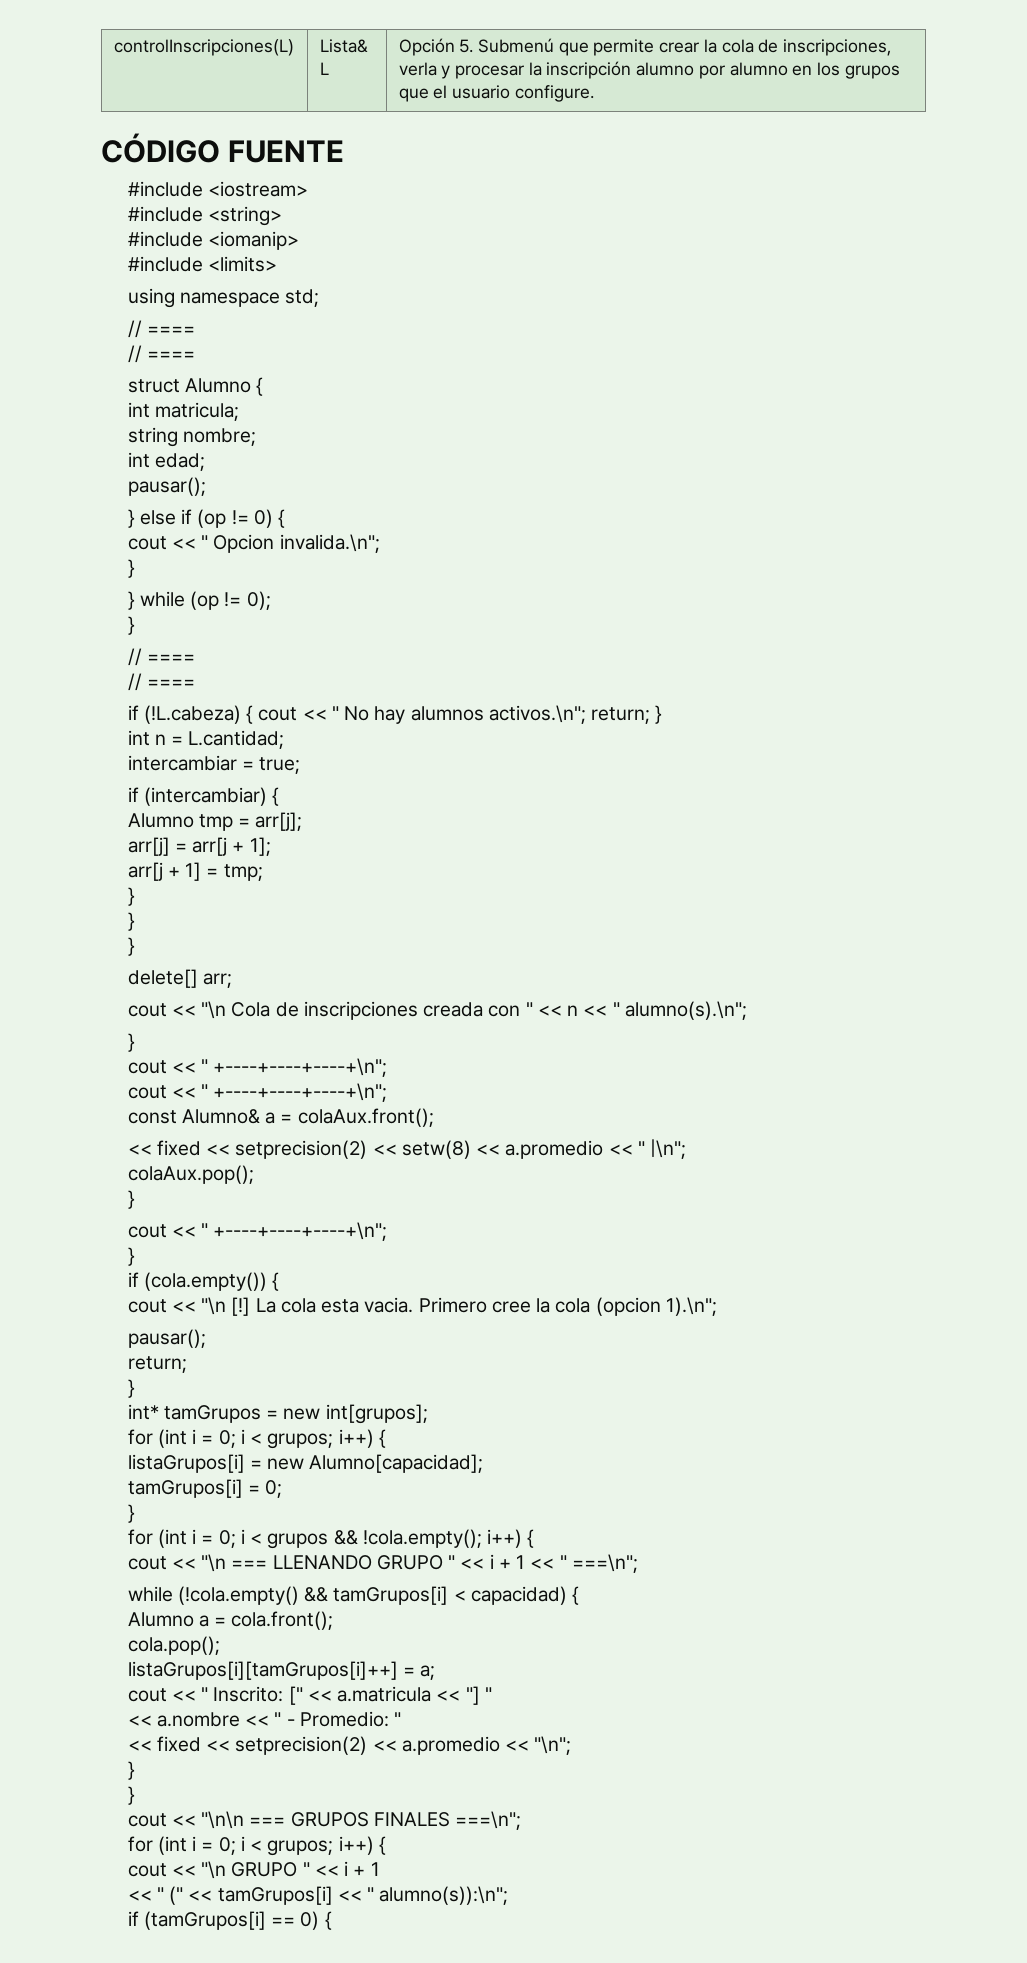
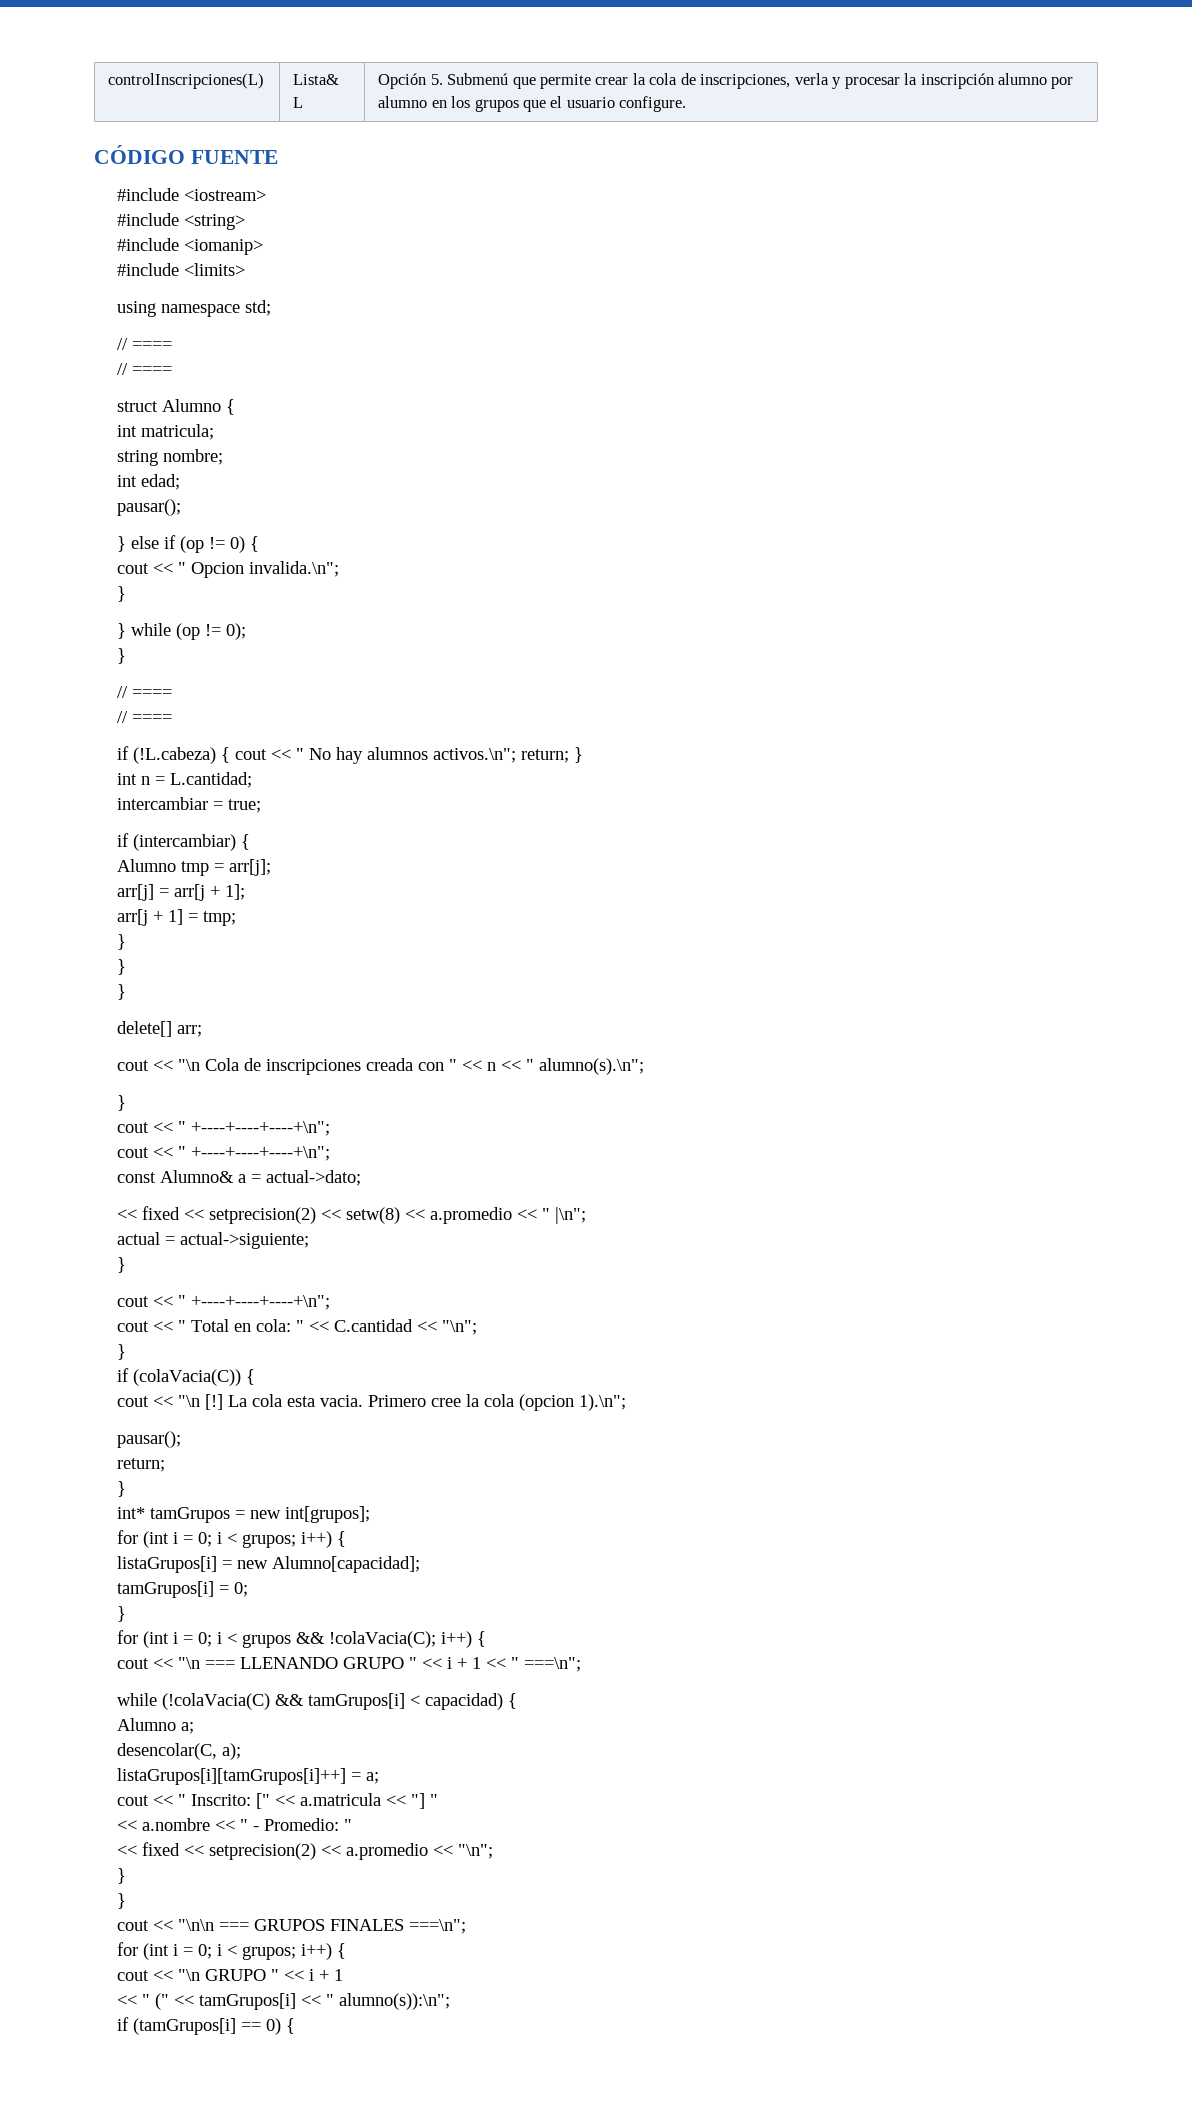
- const Alumno& a = colaAux.front();
+ const Alumno& a = actual->dato;
- colaAux.pop();
+ actual = actual->siguiente;
  }
  cout << " +----+----+----+\n";
+ cout << " Total en cola: " << C.cantidad << "\n";
- if (cola.empty()) {
+ if (colaVacia(C)) {
- for (int i = 0; i < grupos && !cola.empty(); i++) {
+ for (int i = 0; i < grupos && !colaVacia(C); i++) {
- while (!cola.empty() && tamGrupos[i] < capacidad) {
+ while (!colaVacia(C) && tamGrupos[i] < capacidad) {
- Alumno a = cola.front();
- cola.pop();
+ Alumno a;
+ desencolar(C, a);

